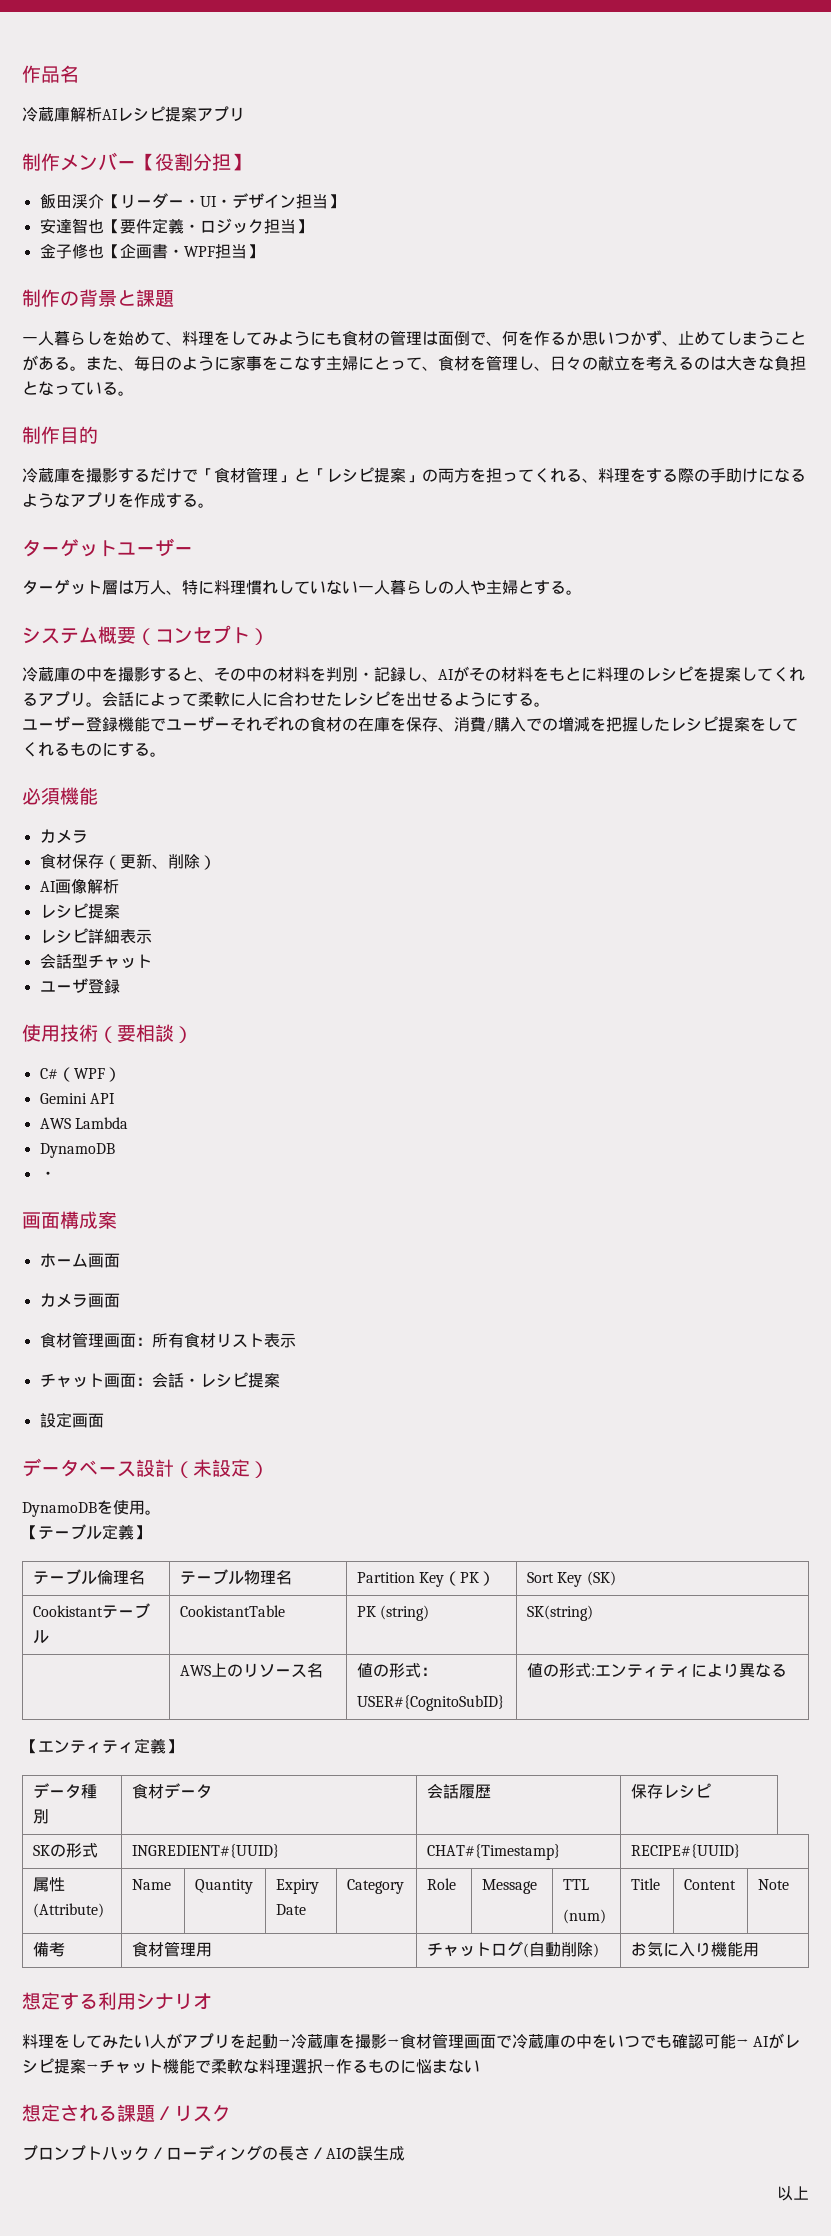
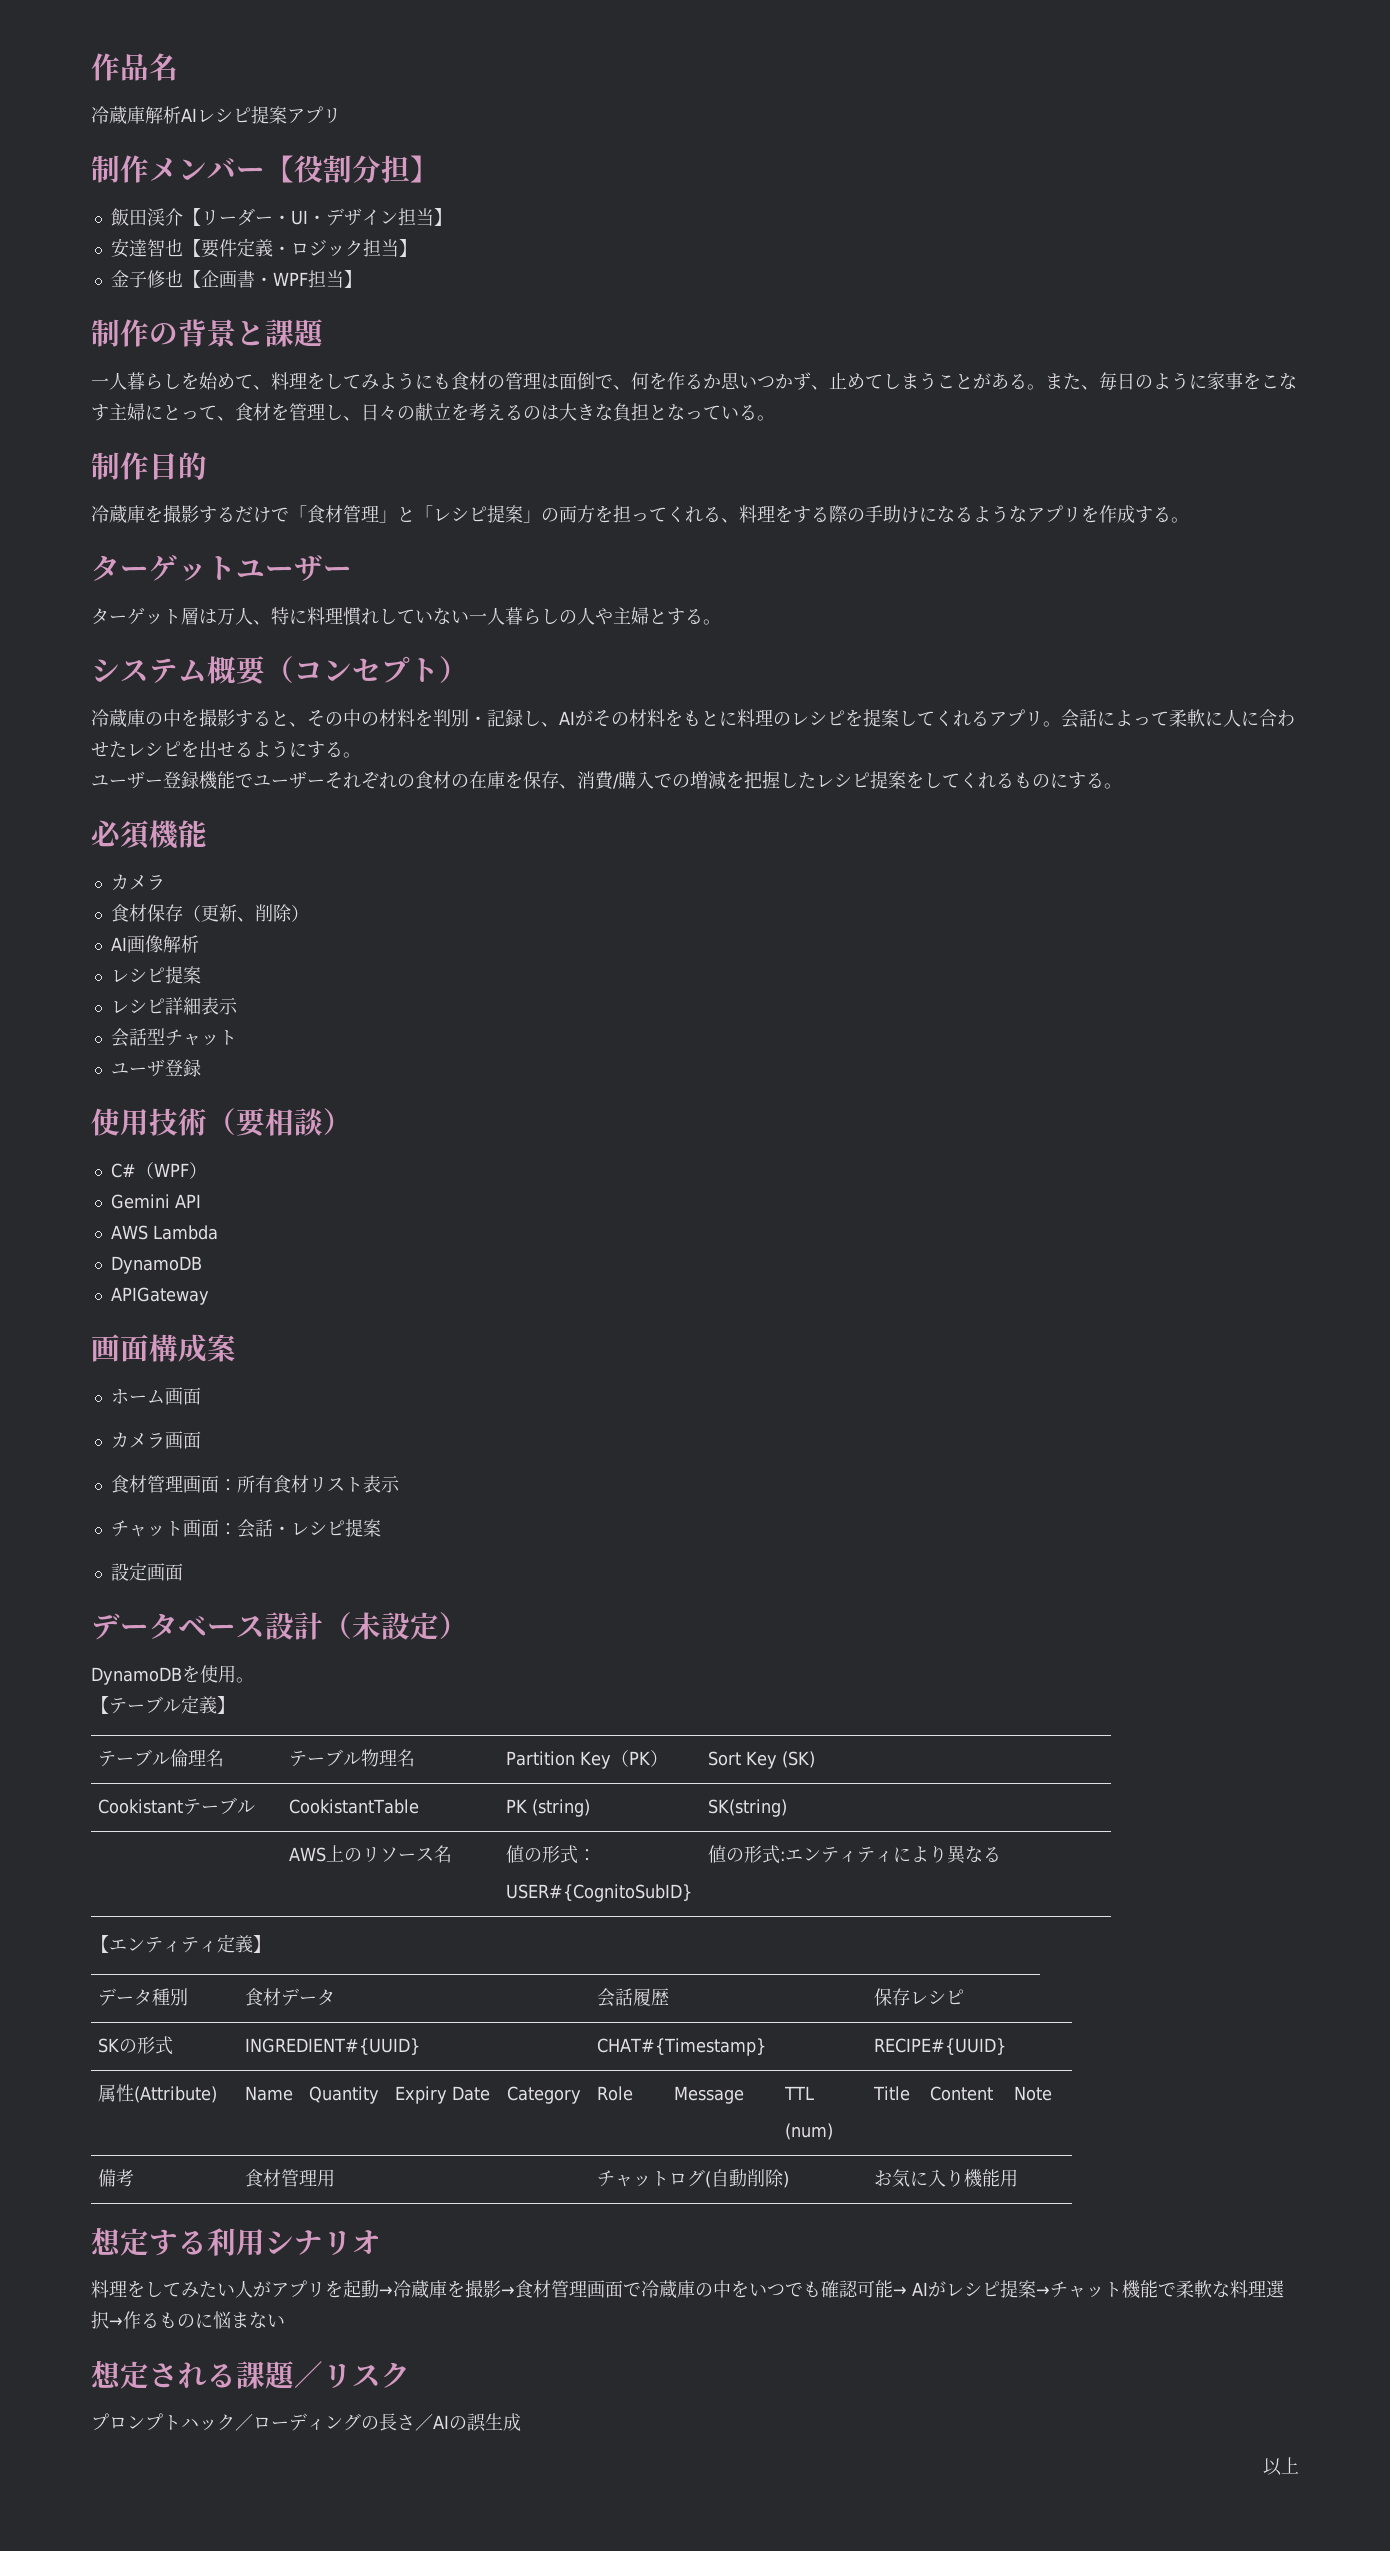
  AWS Lambda
  DynamoDB
- ・
+ APIGateway

